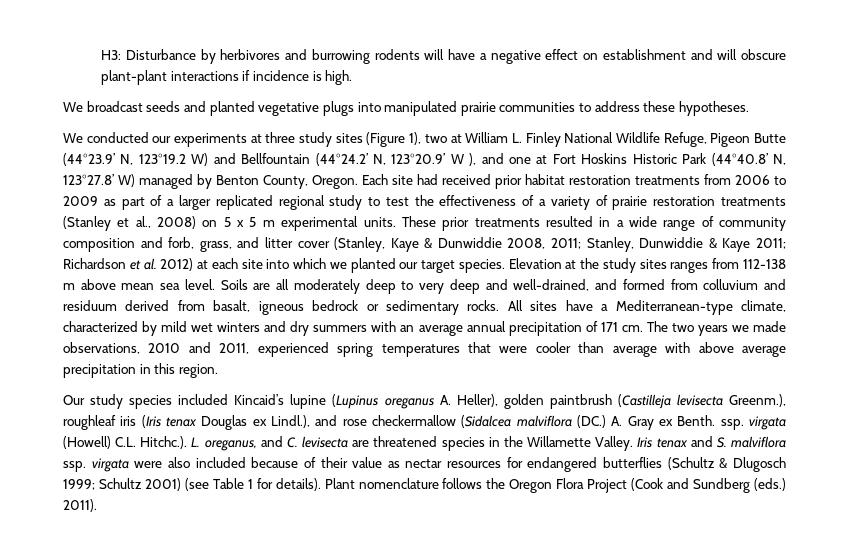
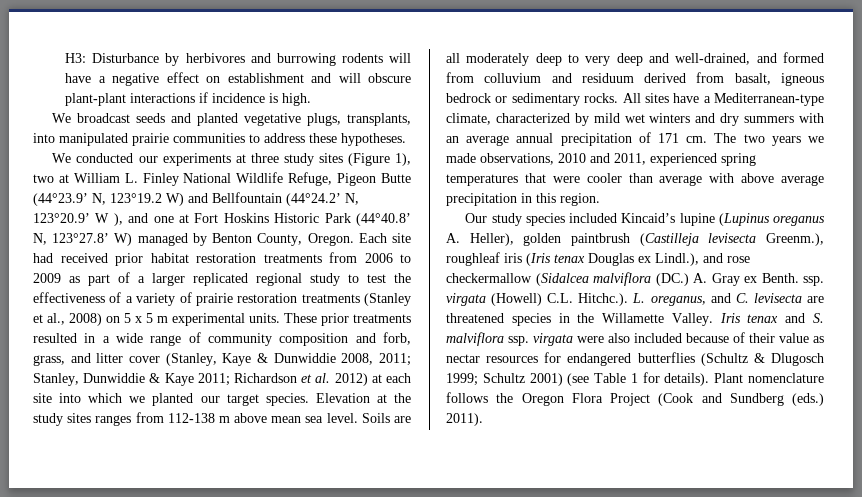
- We broadcast seeds and planted vegetative plugs into manipulated prairie communities to address these hypotheses.
+ We broadcast seeds and planted vegetative plugs, transplants, into manipulated prairie communities to address these hypotheses.

